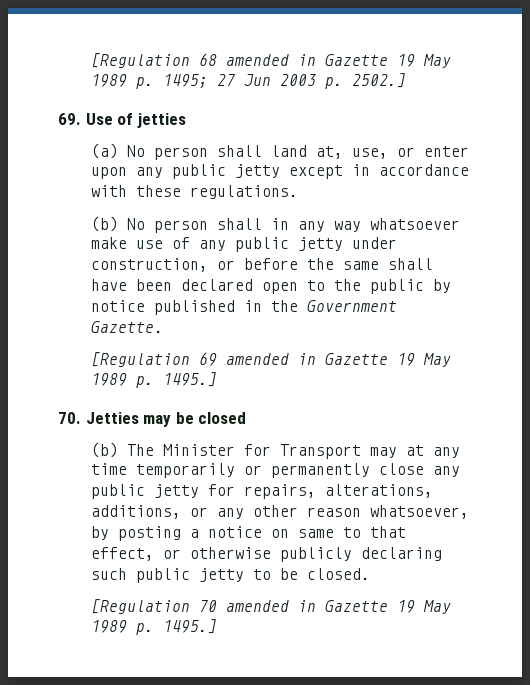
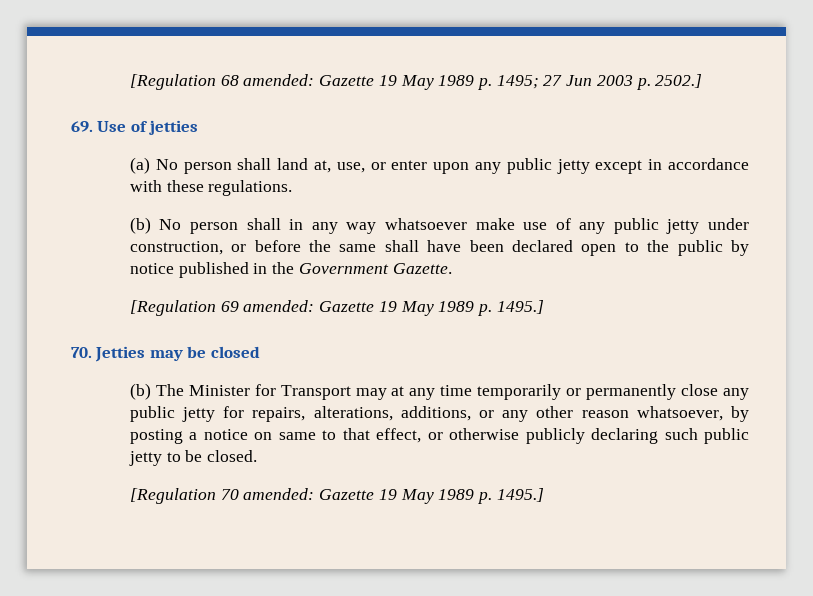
- [Regulation 68 amended in Gazette 19 May 1989 p. 1495; 27 Jun 2003 p. 2502.]
+ [Regulation 68 amended: Gazette 19 May 1989 p. 1495; 27 Jun 2003 p. 2502.]
- [Regulation 69 amended in Gazette 19 May 1989 p. 1495.]
+ [Regulation 69 amended: Gazette 19 May 1989 p. 1495.]
- [Regulation 70 amended in Gazette 19 May 1989 p. 1495.]
+ [Regulation 70 amended: Gazette 19 May 1989 p. 1495.]

